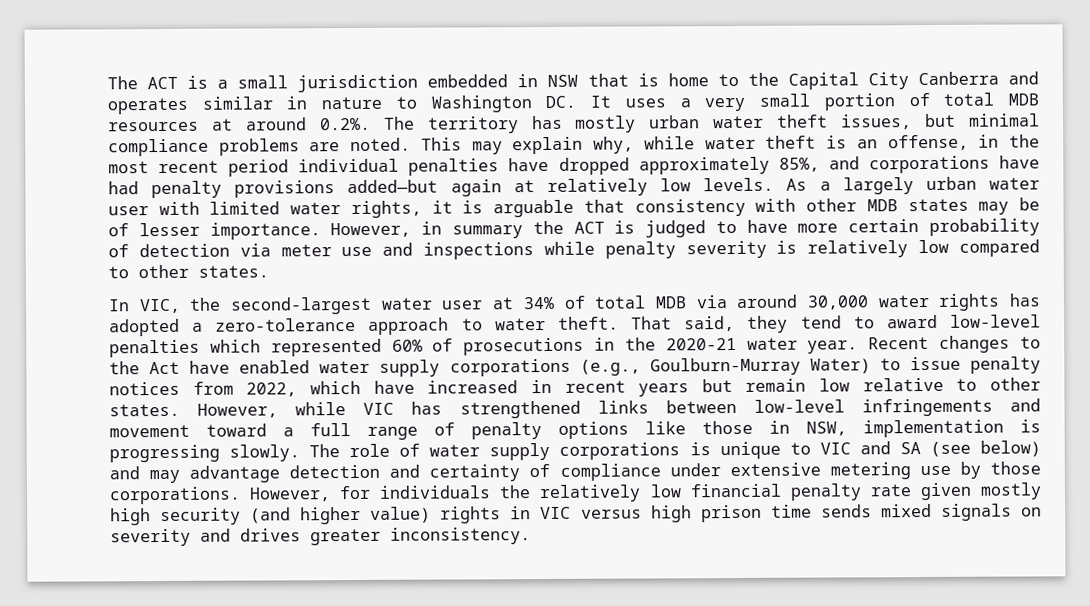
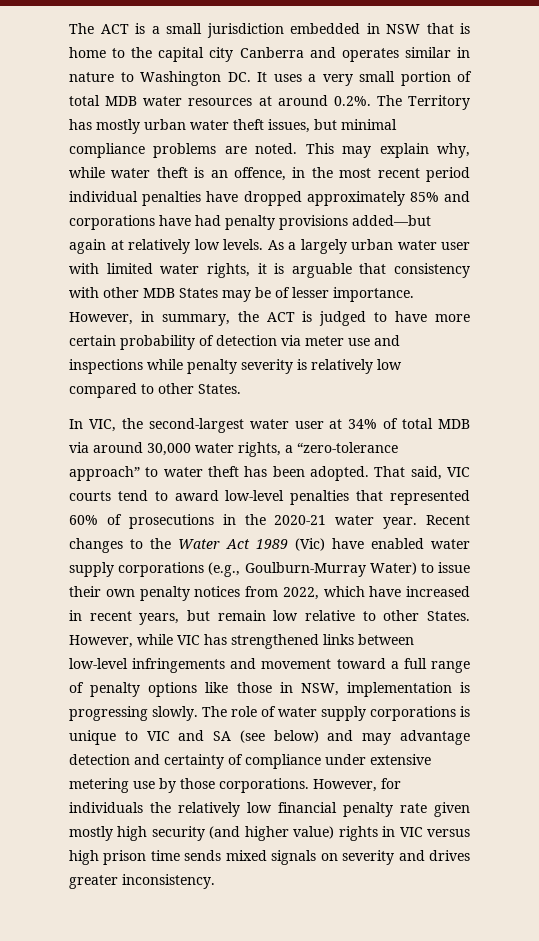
- The ACT is a small jurisdiction embedded in NSW that is home to the Capital City Canberra and operates similar in nature to Washington DC. It uses a very small portion of total MDB resources at around 0.2%. The territory has mostly urban water theft issues, but minimal compliance problems are noted.
+ The ACT is a small jurisdiction embedded in NSW that is home to the capital city Canberra and operates similar in nature to Washington DC. It uses a very small portion of total MDB water resources at around 0.2%. The Territory has mostly urban water theft issues, but minimal compliance problems are noted.
- This may explain why, while water theft is an offense, in the most recent period individual penalties have dropped approximately 85%, and corporations have had penalty provisions added—but again at relatively low levels.
+ This may explain why, while water theft is an offence, in the most recent period individual penalties have dropped approximately 85% and corporations have had penalty provisions added—but again at relatively low levels.
- As a largely urban water user with limited water rights, it is arguable that consistency with other MDB states may be of lesser importance.
+ As a largely urban water user with limited water rights, it is arguable that consistency with other MDB States may be of lesser importance.
- However, in summary the ACT is judged to have more certain probability of detection via meter use and inspections while penalty severity is relatively low compared to other states.
+ However, in summary, the ACT is judged to have more certain probability of detection via meter use and inspections while penalty severity is relatively low compared to other States.
- In VIC, the second-largest water user at 34% of total MDB via around 30,000 water rights has adopted a zero-tolerance approach to water theft. That said, they tend to award low-level penalties which represented 60% of prosecutions in the 2020-21 water year.
+ In VIC, the second-largest water user at 34% of total MDB via around 30,000 water rights, a “zero-tolerance approach” to water theft has been adopted. That said, VIC courts tend to award low-level penalties that represented 60% of prosecutions in the 2020-21 water year.
- Recent changes to the Act have enabled water supply corporations (e.g., Goulburn-Murray Water) to issue penalty notices from 2022, which have increased in recent years but remain low relative to other states.
+ Recent changes to the Water Act 1989 (Vic) have enabled water supply corporations (e.g., Goulburn-Murray Water) to issue their own penalty notices from 2022, which have increased in recent years, but remain low relative to other States.

